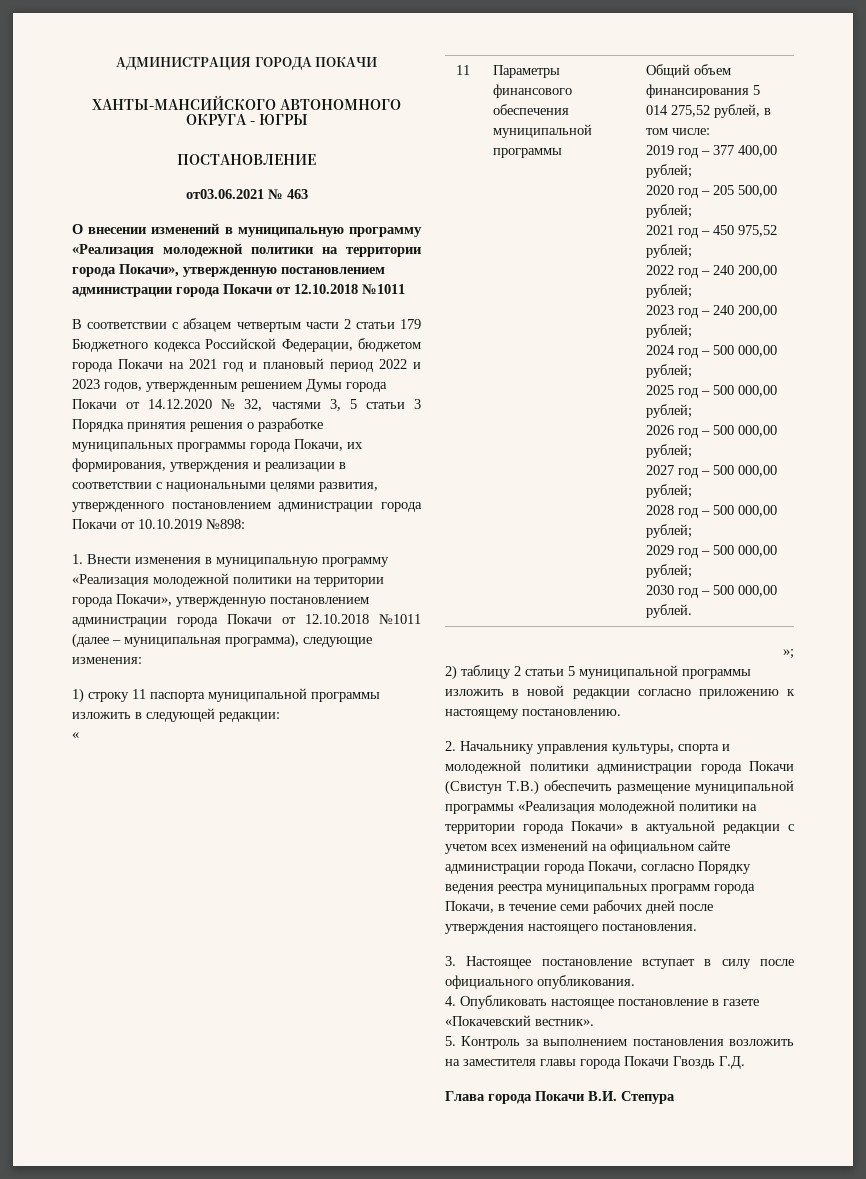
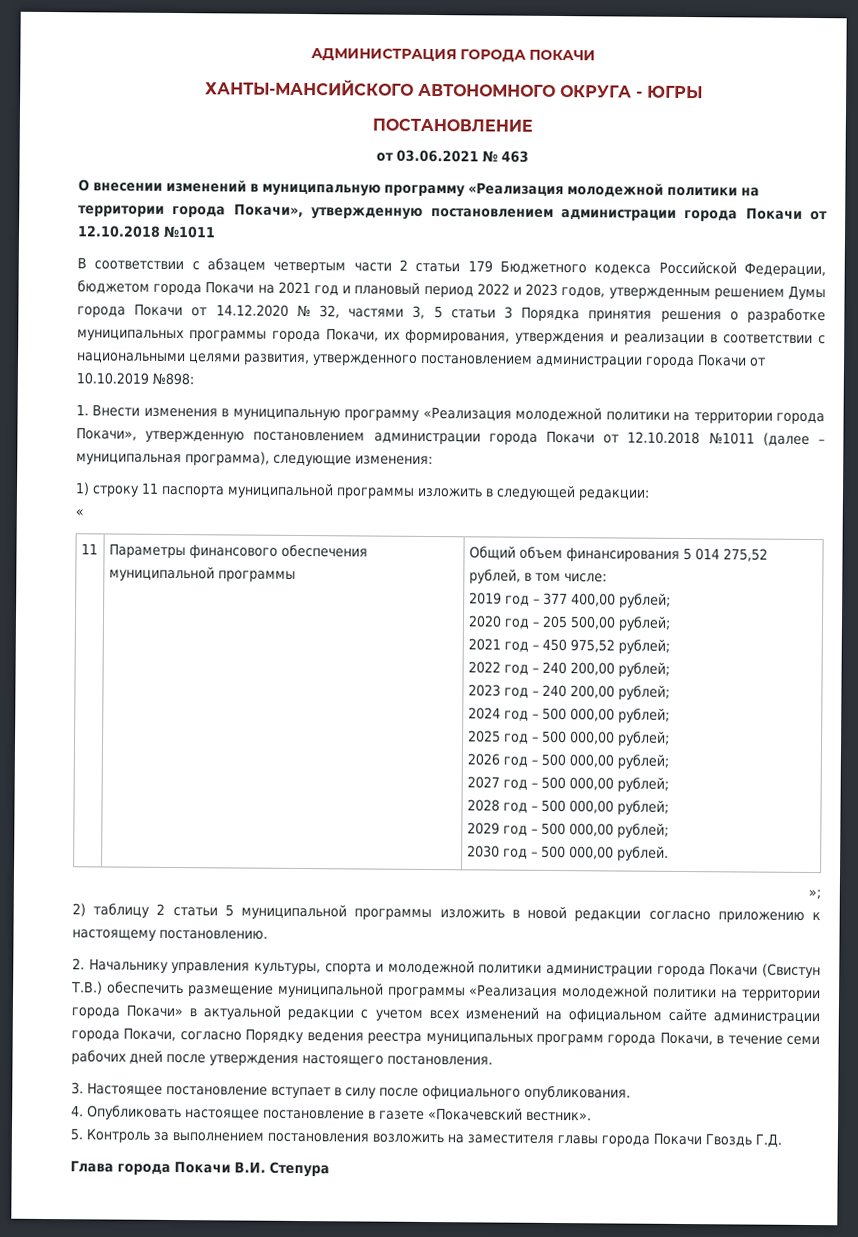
- от03.06.2021 № 463
+ от 03.06.2021 № 463

